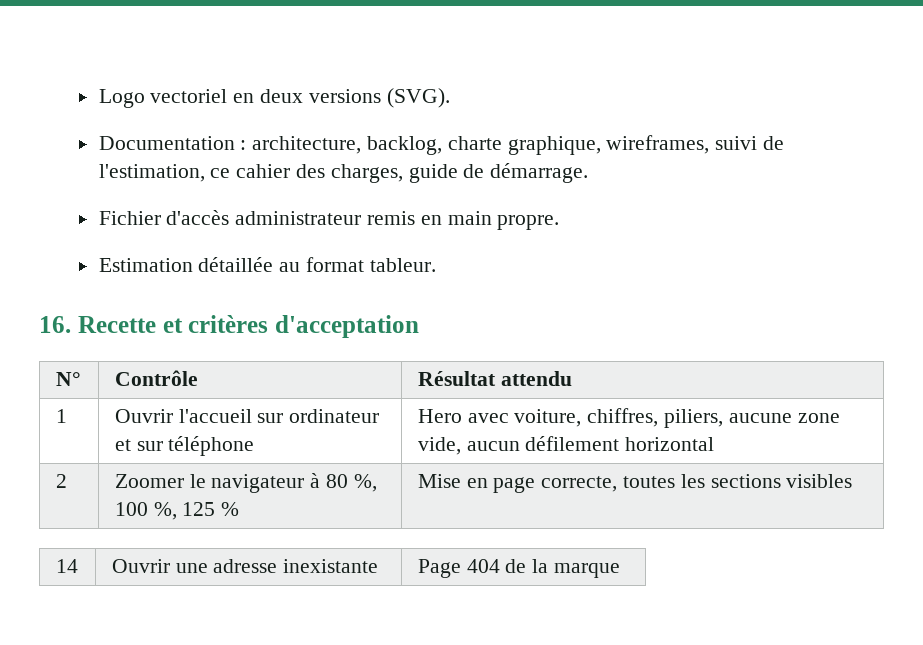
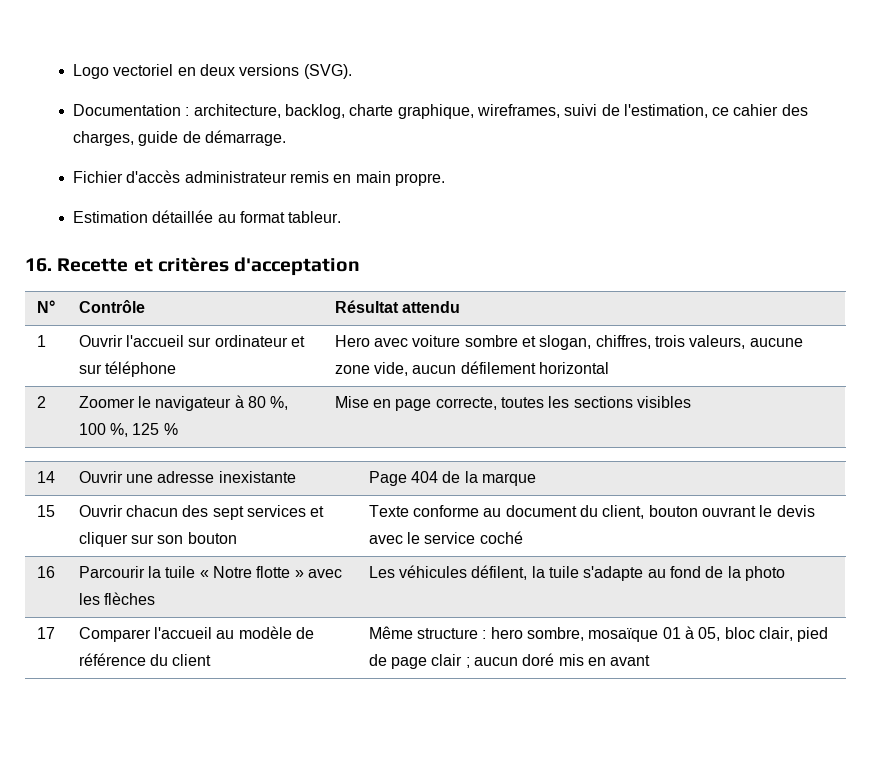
- 1 | Ouvrir l'accueil sur ordinateur et sur téléphone | Hero avec voiture, chiffres, piliers, aucune zone vide, aucun défilement horizontal
+ 1 | Ouvrir l'accueil sur ordinateur et sur téléphone | Hero avec voiture sombre et slogan, chiffres, trois valeurs, aucune zone vide, aucun défilement horizontal
+ 15 | Ouvrir chacun des sept services et cliquer sur son bouton | Texte conforme au document du client, bouton ouvrant le devis avec le service coché
+ 16 | Parcourir la tuile « Notre flotte » avec les flèches | Les véhicules défilent, la tuile s'adapte au fond de la photo
+ 17 | Comparer l'accueil au modèle de référence du client | Même structure : hero sombre, mosaïque 01 à 05, bloc clair, pied de page clair ; aucun doré mis en avant

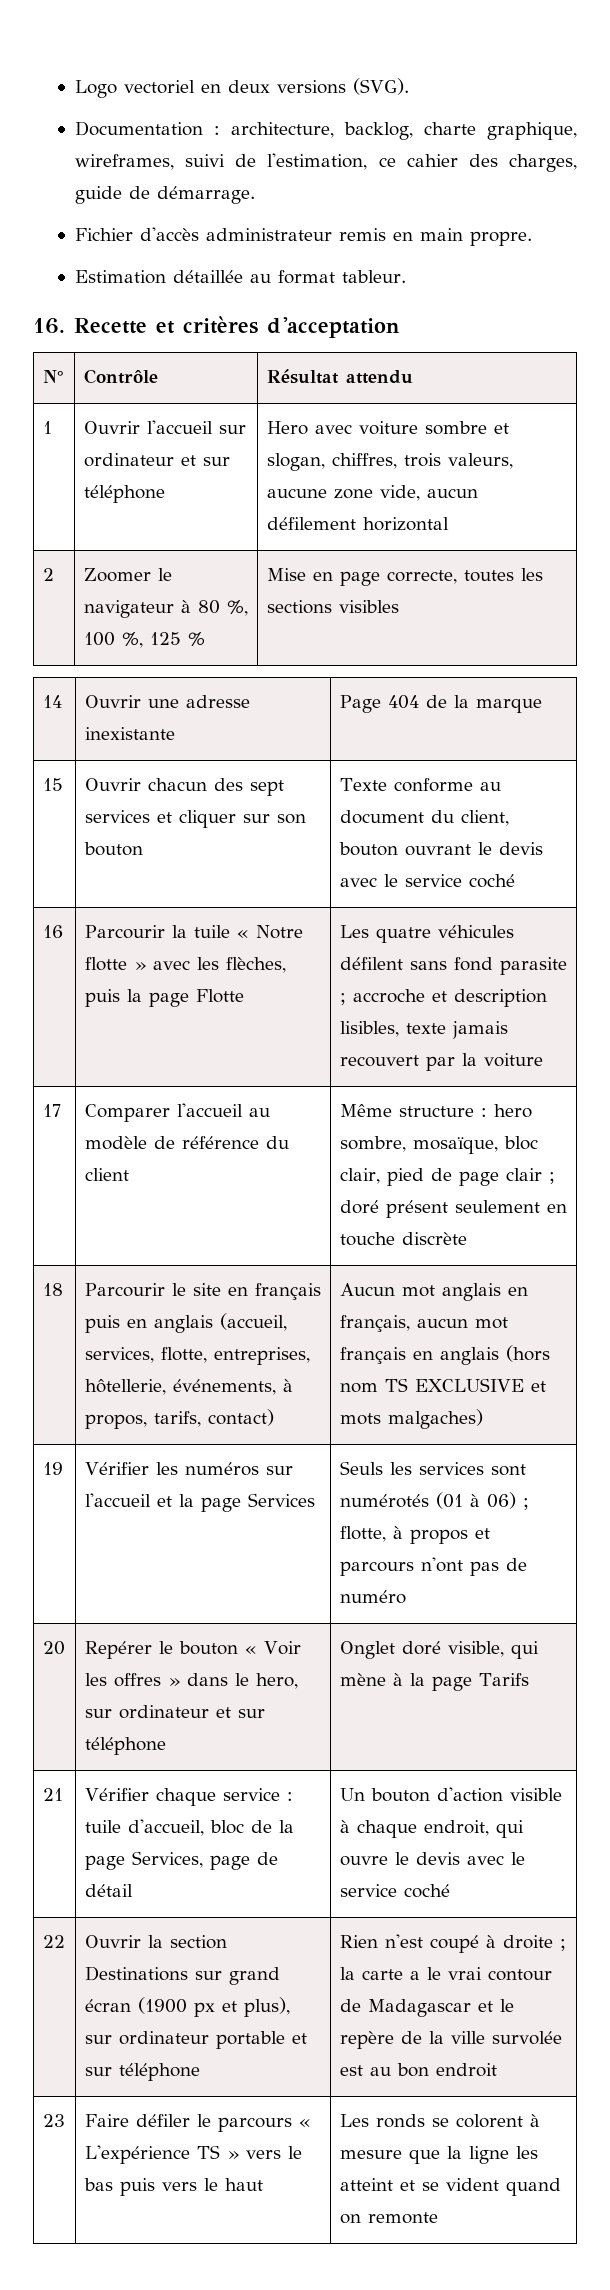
- 16 | Parcourir la tuile « Notre flotte » avec les flèches | Les véhicules défilent, la tuile s'adapte au fond de la photo
+ 16 | Parcourir la tuile « Notre flotte » avec les flèches, puis la page Flotte | Les quatre véhicules défilent sans fond parasite ; accroche et description lisibles, texte jamais recouvert par la voiture
- 17 | Comparer l'accueil au modèle de référence du client | Même structure : hero sombre, mosaïque 01 à 05, bloc clair, pied de page clair ; aucun doré mis en avant
+ 17 | Comparer l'accueil au modèle de référence du client | Même structure : hero sombre, mosaïque, bloc clair, pied de page clair ; doré présent seulement en touche discrète
+ 18 | Parcourir le site en français puis en anglais (accueil, services, flotte, entreprises, hôtellerie, événements, à propos, tarifs, contact) | Aucun mot anglais en français, aucun mot français en anglais (hors nom TS EXCLUSIVE et mots malgaches)
+ 19 | Vérifier les numéros sur l'accueil et la page Services | Seuls les services sont numérotés (01 à 06) ; flotte, à propos et parcours n'ont pas de numéro
+ 20 | Repérer le bouton « Voir les offres » dans le hero, sur ordinateur et sur téléphone | Onglet doré visible, qui mène à la page Tarifs
+ 21 | Vérifier chaque service : tuile d'accueil, bloc de la page Services, page de détail | Un bouton d'action visible à chaque endroit, qui ouvre le devis avec le service coché
+ 22 | Ouvrir la section Destinations sur grand écran (1900 px et plus), sur ordinateur portable et sur téléphone | Rien n'est coupé à droite ; la carte a le vrai contour de Madagascar et le repère de la ville survolée est au bon endroit
+ 23 | Faire défiler le parcours « L'expérience TS » vers le bas puis vers le haut | Les ronds se colorent à mesure que la ligne les atteint et se vident quand on remonte

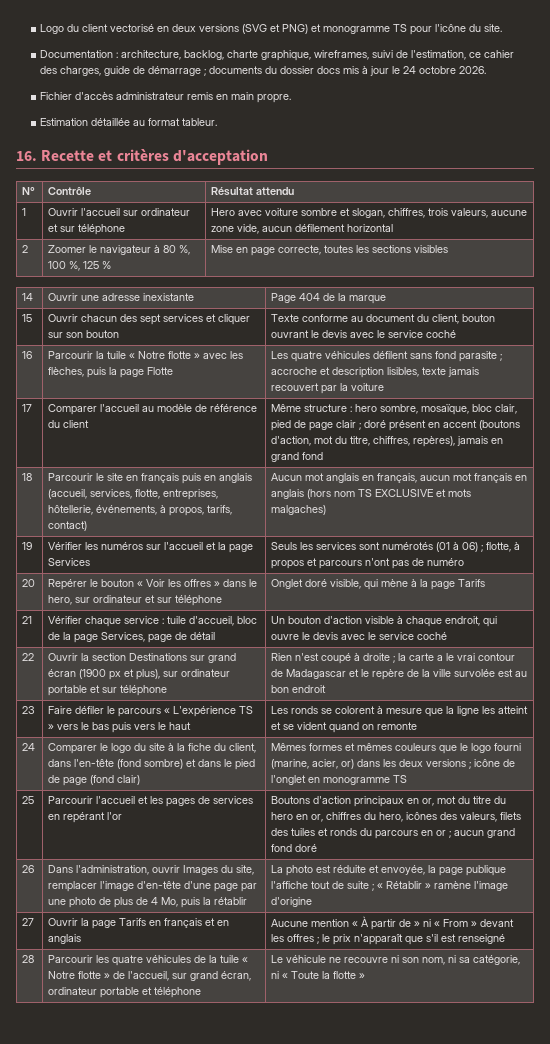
- Logo vectoriel en deux versions (SVG).
+ Logo du client vectorisé en deux versions (SVG et PNG) et monogramme TS pour l'icône du site.
- Documentation : architecture, backlog, charte graphique, wireframes, suivi de l'estimation, ce cahier des charges, guide de démarrage.
+ Documentation : architecture, backlog, charte graphique, wireframes, suivi de l'estimation, ce cahier des charges, guide de démarrage ; documents du dossier docs mis à jour le 24 octobre 2026.
- 17 | Comparer l'accueil au modèle de référence du client | Même structure : hero sombre, mosaïque, bloc clair, pied de page clair ; doré présent seulement en touche discrète
+ 17 | Comparer l'accueil au modèle de référence du client | Même structure : hero sombre, mosaïque, bloc clair, pied de page clair ; doré présent en accent (boutons d'action, mot du titre, chiffres, repères), jamais en grand fond
+ 24 | Comparer le logo du site à la fiche du client, dans l'en-tête (fond sombre) et dans le pied de page (fond clair) | Mêmes formes et mêmes couleurs que le logo fourni (marine, acier, or) dans les deux versions ; icône de l'onglet en monogramme TS
+ 25 | Parcourir l'accueil et les pages de services en repérant l'or | Boutons d'action principaux en or, mot du titre du hero en or, chiffres du hero, icônes des valeurs, filets des tuiles et ronds du parcours en or ; aucun grand fond doré
+ 26 | Dans l'administration, ouvrir Images du site, remplacer l'image d'en-tête d'une page par une photo de plus de 4 Mo, puis la rétablir | La photo est réduite et envoyée, la page publique l'affiche tout de suite ; « Rétablir » ramène l'image d'origine
+ 27 | Ouvrir la page Tarifs en français et en anglais | Aucune mention « À partir de » ni « From » devant les offres ; le prix n'apparaît que s'il est renseigné
+ 28 | Parcourir les quatre véhicules de la tuile « Notre flotte » de l'accueil, sur grand écran, ordinateur portable et téléphone | Le véhicule ne recouvre ni son nom, ni sa catégorie, ni « Toute la flotte »

